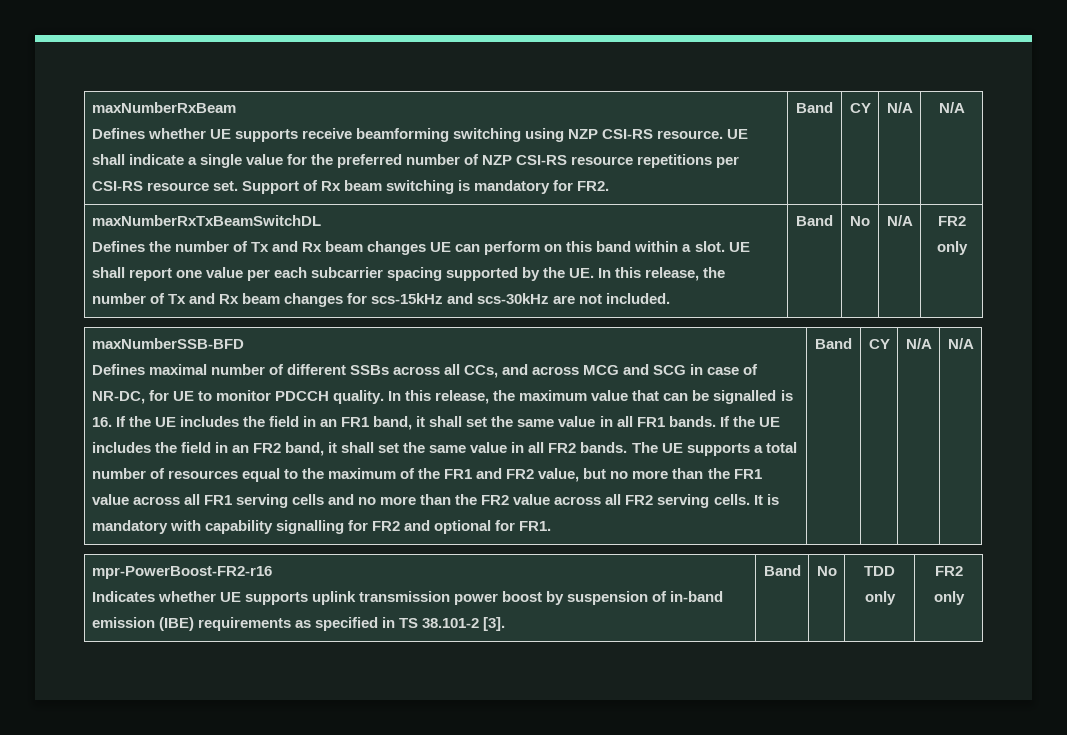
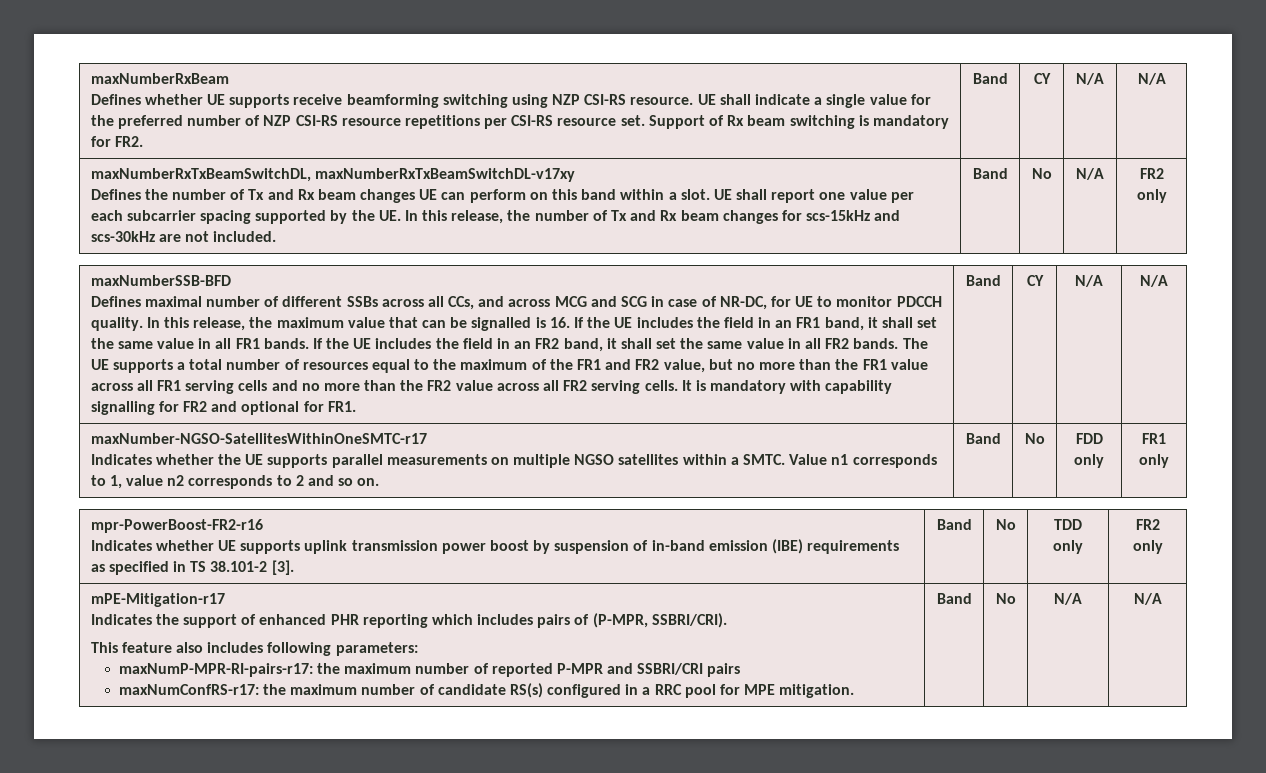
- maxNumberRxTxBeamSwitchDL
+ maxNumberRxTxBeamSwitchDL, maxNumberRxTxBeamSwitchDL-v17xy
+ maxNumber-NGSO-SatellitesWithinOneSMTC-r17
+ Indicates whether the UE supports parallel measurements on multiple NGSO satellites within a SMTC. Value n1 corresponds to 1, value n2 corresponds to 2 and so on. | Band | No | FDD only | FR1 only
+ mPE-Mitigation-r17
+ Indicates the support of enhanced PHR reporting which includes pairs of (P-MPR, SSBRI/CRI).
+ This feature also includes following parameters:
+ maxNumP-MPR-RI-pairs-r17: the maximum number of reported P-MPR and SSBRI/CRI pairs
+ maxNumConfRS-r17: the maximum number of candidate RS(s) configured in a RRC pool for MPE mitigation. | Band | No | N/A | N/A

